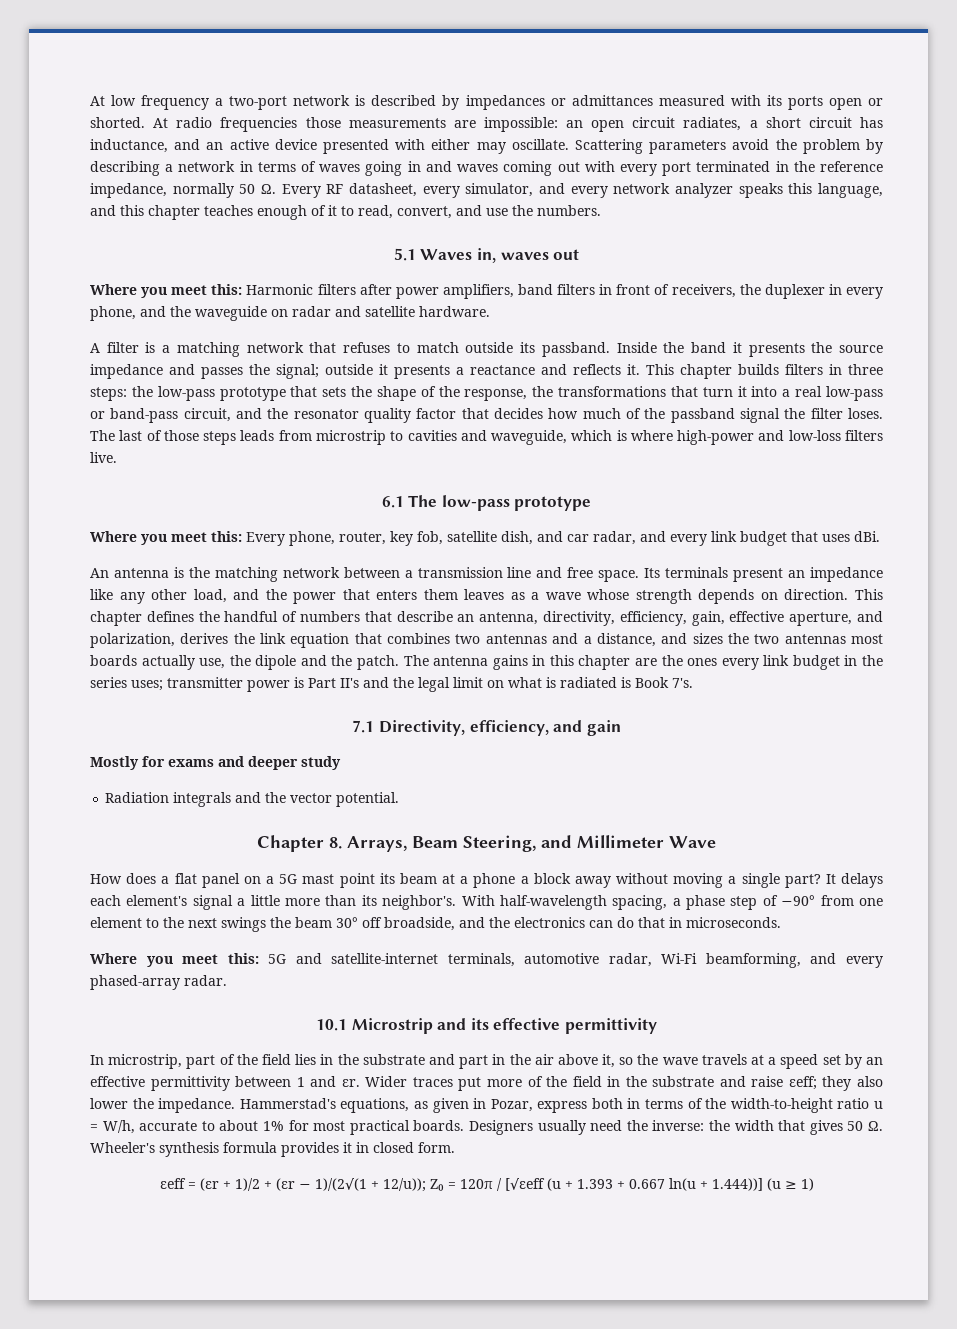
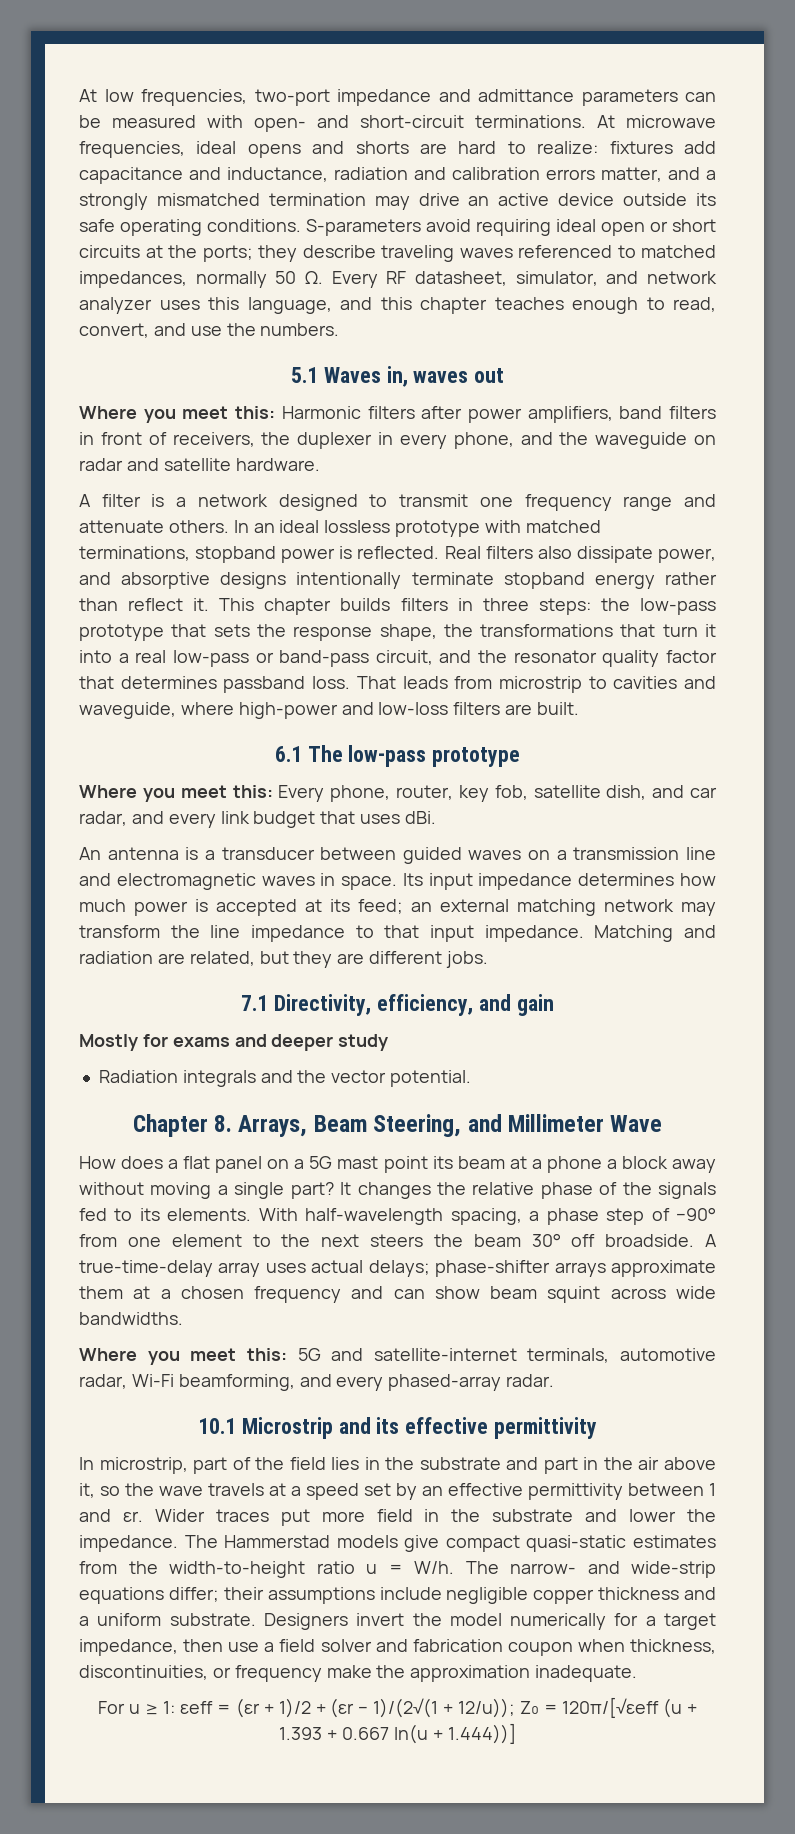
- At low frequency a two-port network is described by impedances or admittances measured with its ports open or shorted. At radio frequencies those measurements are impossible: an open circuit radiates, a short circuit has inductance, and an active device presented with either may oscillate. Scattering parameters avoid the problem by describing a network in terms of waves going in and waves coming out with every port terminated in the reference impedance, normally 50 Ω. Every RF datasheet, every simulator, and every network analyzer speaks this language, and this chapter teaches enough of it to read, convert, and use the numbers.
+ At low frequencies, two-port impedance and admittance parameters can be measured with open- and short-circuit terminations. At microwave frequencies, ideal opens and shorts are hard to realize: fixtures add capacitance and inductance, radiation and calibration errors matter, and a strongly mismatched termination may drive an active device outside its safe operating conditions. S-parameters avoid requiring ideal open or short circuits at the ports; they describe traveling waves referenced to matched impedances, normally 50 Ω. Every RF datasheet, simulator, and network analyzer uses this language, and this chapter teaches enough to read, convert, and use the numbers.
- A filter is a matching network that refuses to match outside its passband. Inside the band it presents the source impedance and passes the signal; outside it presents a reactance and reflects it.
+ A filter is a network designed to transmit one frequency range and attenuate others. In an ideal lossless prototype with matched terminations, stopband power is reflected. Real filters also dissipate power, and absorptive designs intentionally terminate stopband energy rather than reflect it.
- This chapter builds filters in three steps: the low-pass prototype that sets the shape of the response, the transformations that turn it into a real low-pass or band-pass circuit, and the resonator quality factor that decides how much of the passband signal the filter loses. The last of those steps leads from microstrip to cavities and waveguide, which is where high-power and low-loss filters live.
+ This chapter builds filters in three steps: the low-pass prototype that sets the response shape, the transformations that turn it into a real low-pass or band-pass circuit, and the resonator quality factor that determines passband loss. That leads from microstrip to cavities and waveguide, where high-power and low-loss filters are built.
- An antenna is the matching network between a transmission line and free space. Its terminals present an impedance like any other load, and the power that enters them leaves as a wave whose strength depends on direction. This chapter defines the handful of numbers that describe an antenna, directivity, efficiency, gain, effective aperture, and polarization, derives the link equation that combines two antennas and a distance, and sizes the two antennas most boards actually use, the dipole and the patch. The antenna gains in this chapter are the ones every link budget in the series uses; transmitter power is Part II's and the legal limit on what is radiated is Book 7's.
+ An antenna is a transducer between guided waves on a transmission line and electromagnetic waves in space. Its input impedance determines how much power is accepted at its feed; an external matching network may transform the line impedance to that input impedance. Matching and radiation are related, but they are different jobs.
- It delays each element's signal a little more than its neighbor's.
+ It changes the relative phase of the signals fed to its elements.
- With half-wavelength spacing, a phase step of −90° from one element to the next swings the beam 30° off broadside, and the electronics can do that in microseconds.
+ With half-wavelength spacing, a phase step of −90° from one element to the next steers the beam 30° off broadside. A true-time-delay array uses actual delays; phase-shifter arrays approximate them at a chosen frequency and can show beam squint across wide bandwidths.
- Wider traces put more of the field in the substrate and raise εeff; they also lower the impedance. Hammerstad's equations, as given in Pozar, express both in terms of the width-to-height ratio u = W/h, accurate to about 1% for most practical boards. Designers usually need the inverse: the width that gives 50 Ω. Wheeler's synthesis formula provides it in closed form.
- εeff = (εr + 1)/2 + (εr − 1)/(2√(1 + 12/u)); Z₀ = 120π / [√εeff (u + 1.393 + 0.667 ln(u + 1.444))] (u ≥ 1)
+ Wider traces put more field in the substrate and lower the impedance. The Hammerstad models give compact quasi-static estimates from the width-to-height ratio u = W/h. The narrow- and wide-strip equations differ; their assumptions include negligible copper thickness and a uniform substrate. Designers invert the model numerically for a target impedance, then use a field solver and fabrication coupon when thickness, discontinuities, or frequency make the approximation inadequate.
+ For u ≥ 1: εeff = (εr + 1)/2 + (εr − 1)/(2√(1 + 12/u)); Z₀ = 120π/[√εeff (u + 1.393 + 0.667 ln(u + 1.444))]

